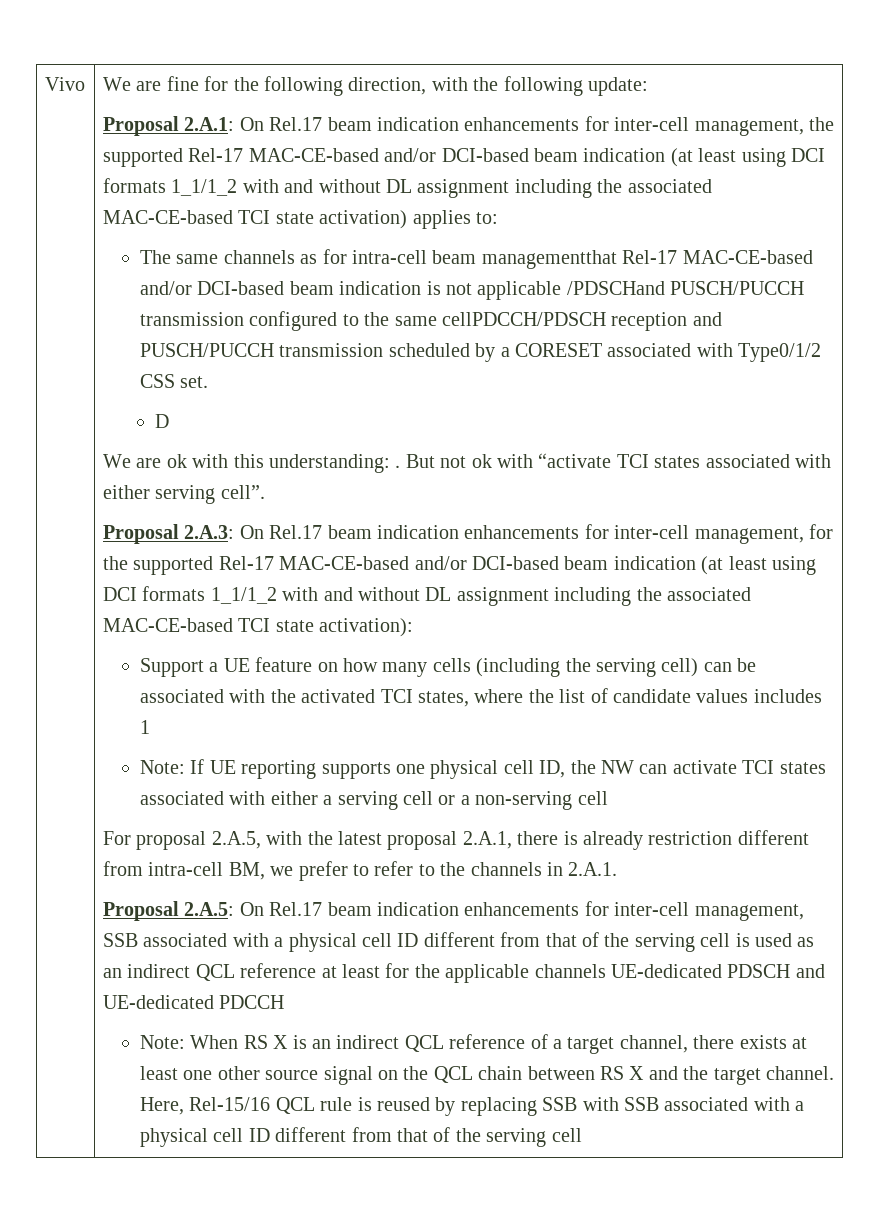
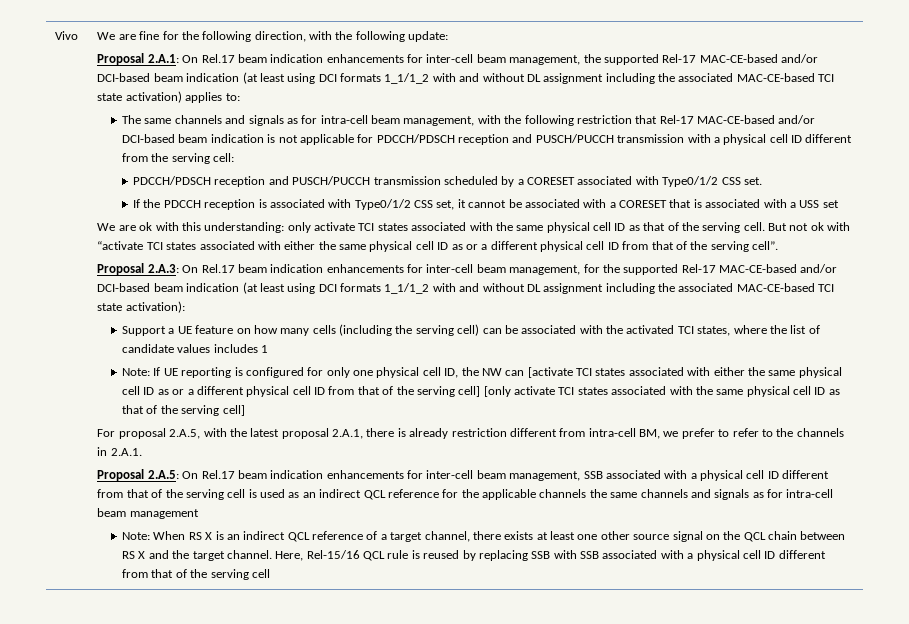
- Proposal 2.A.1: On Rel.17 beam indication enhancements for inter-cell management, the supported Rel-17 MAC-CE-based and/or DCI-based beam indication (at least using DCI formats 1_1/1_2 with and without DL assignment including the associated MAC-CE-based TCI state activation) applies to:
+ Proposal 2.A.1: On Rel.17 beam indication enhancements for inter-cell beam management, the supported Rel-17 MAC-CE-based and/or DCI-based beam indication (at least using DCI formats 1_1/1_2 with and without DL assignment including the associated MAC-CE-based TCI state activation) applies to:
- The same channels as for intra-cell beam managementthat Rel-17 MAC-CE-based and/or DCI-based beam indication is not applicable /PDSCHand PUSCH/PUCCH transmission configured to the same cellPDCCH/PDSCH reception and PUSCH/PUCCH transmission scheduled by a CORESET associated with Type0/1/2 CSS set.
+ The same channels and signals as for intra-cell beam management, with the following restriction that Rel-17 MAC-CE-based and/or DCI-based beam indication is not applicable for PDCCH/PDSCH reception and PUSCH/PUCCH transmission with a physical cell ID different from the serving cell:
+ PDCCH/PDSCH reception and PUSCH/PUCCH transmission scheduled by a CORESET associated with Type0/1/2 CSS set.
- D
+ If the PDCCH reception is associated with Type0/1/2 CSS set, it cannot be associated with a CORESET that is associated with a USS set
- We are ok with this understanding: .
+ We are ok with this understanding: only activate TCI states associated with the same physical cell ID as that of the serving cell.
- But not ok with “activate TCI states associated with either serving cell”.
+ But not ok with “activate TCI states associated with either the same physical cell ID as or a different physical cell ID from that of the serving cell”.
- Proposal 2.A.3: On Rel.17 beam indication enhancements for inter-cell management, for the supported Rel-17 MAC-CE-based and/or DCI-based beam indication (at least using DCI formats 1_1/1_2 with and without DL assignment including the associated MAC-CE-based TCI state activation):
+ Proposal 2.A.3: On Rel.17 beam indication enhancements for inter-cell beam management, for the supported Rel-17 MAC-CE-based and/or DCI-based beam indication (at least using DCI formats 1_1/1_2 with and without DL assignment including the associated MAC-CE-based TCI state activation):
- Note: If UE reporting supports one physical cell ID, the NW can activate TCI states associated with either a serving cell or a non-serving cell
+ Note: If UE reporting is configured for only one physical cell ID, the NW can [activate TCI states associated with either the same physical cell ID as or a different physical cell ID from that of the serving cell] [only activate TCI states associated with the same physical cell ID as that of the serving cell]
- Proposal 2.A.5: On Rel.17 beam indication enhancements for inter-cell management, SSB associated with a physical cell ID different from that of the serving cell is used as an indirect QCL reference at least for the applicable channels UE-dedicated PDSCH and UE-dedicated PDCCH
+ Proposal 2.A.5: On Rel.17 beam indication enhancements for inter-cell beam management, SSB associated with a physical cell ID different from that of the serving cell is used as an indirect QCL reference for the applicable channels the same channels and signals as for intra-cell beam management

